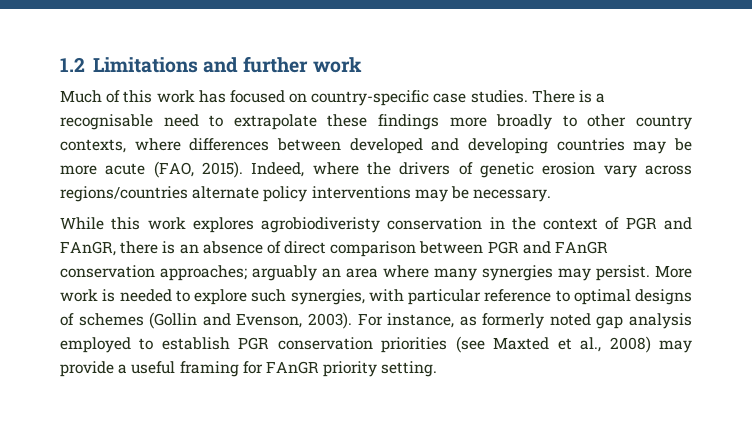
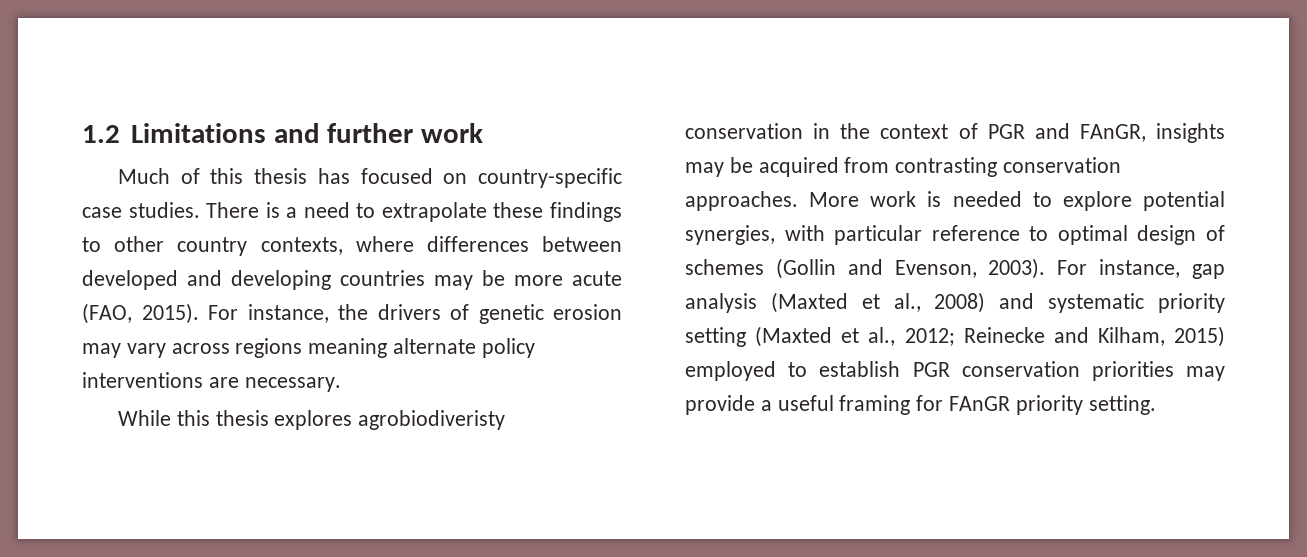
- Much of this work has focused on country-specific case studies.
+ Much of this thesis has focused on country-specific case studies.
- There is a recognisable need to extrapolate these findings more broadly to other country contexts, where differences between developed and developing countries may be more acute (FAO, 2015).
+ There is a need to extrapolate these findings to other country contexts, where differences between developed and developing countries may be more acute (FAO, 2015).
- Indeed, where the drivers of genetic erosion vary across regions/countries alternate policy interventions may be necessary.
+ For instance, the drivers of genetic erosion may vary across regions meaning alternate policy interventions are necessary.
- While this work explores agrobiodiveristy conservation in the context of PGR and FAnGR, there is an absence of direct comparison between PGR and FAnGR conservation approaches; arguably an area where many synergies may persist.
+ While this thesis explores agrobiodiveristy conservation in the context of PGR and FAnGR, insights may be acquired from contrasting conservation approaches.
- More work is needed to explore such synergies, with particular reference to optimal designs of schemes (Gollin and Evenson, 2003).
+ More work is needed to explore potential synergies, with particular reference to optimal design of schemes (Gollin and Evenson, 2003).
- For instance, as formerly noted gap analysis employed to establish PGR conservation priorities (see Maxted et al., 2008) may provide a useful framing for FAnGR priority setting.
+ For instance, gap analysis (Maxted et al., 2008) and systematic priority setting (Maxted et al., 2012; Reinecke and Kilham, 2015) employed to establish PGR conservation priorities may provide a useful framing for FAnGR priority setting.

